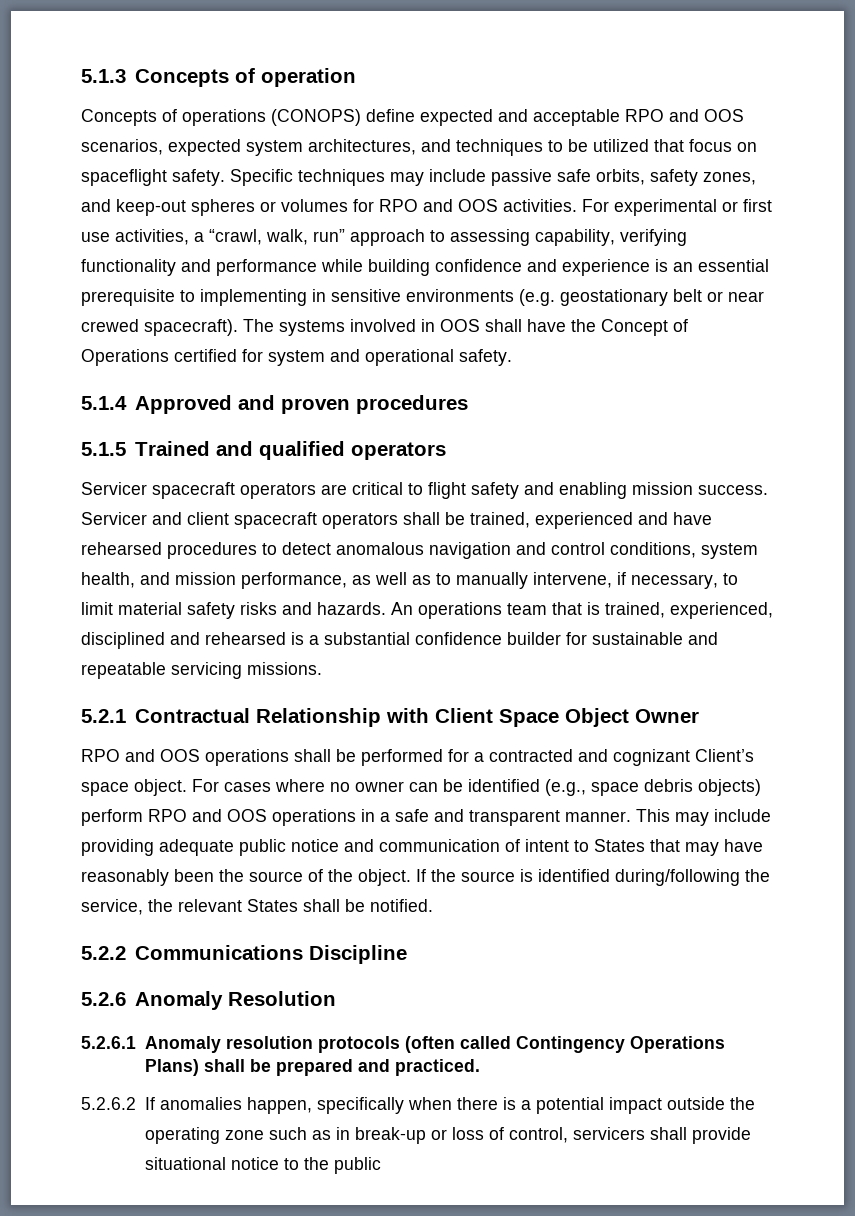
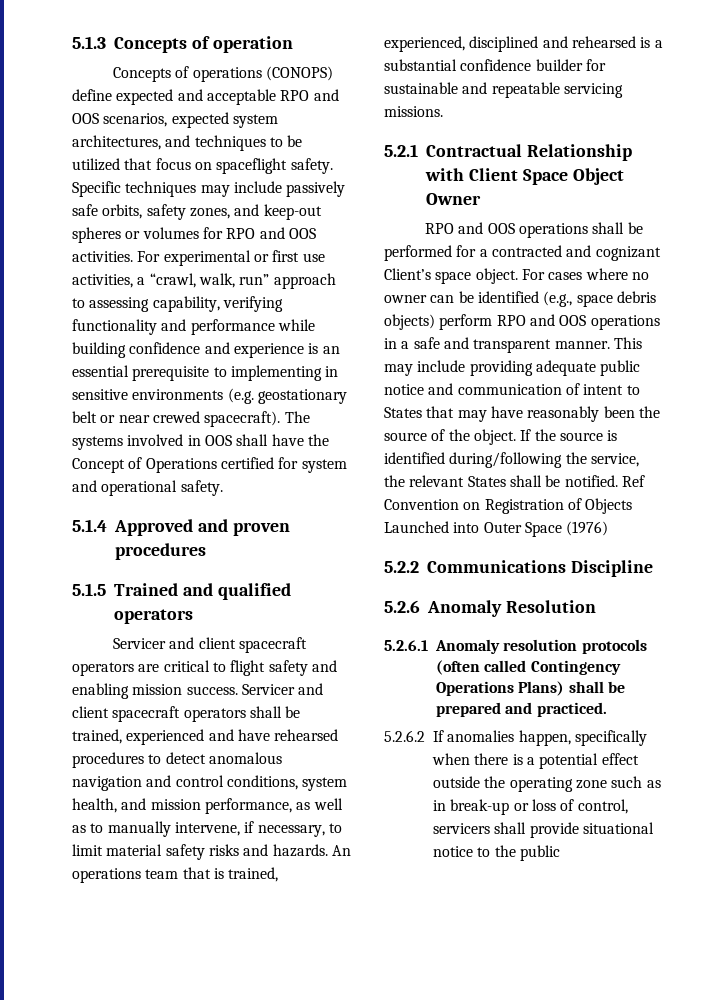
- Specific techniques may include passive safe orbits, safety zones, and keep-out spheres or volumes for RPO and OOS activities.
+ Specific techniques may include passively safe orbits, safety zones, and keep-out spheres or volumes for RPO and OOS activities.
- Servicer spacecraft operators are critical to flight safety and enabling mission success.
+ Servicer and client spacecraft operators are critical to flight safety and enabling mission success.
+ Ref Convention on Registration of Objects Launched into Outer Space (1976)
- 5.2.6.2 If anomalies happen, specifically when there is a potential impact outside the operating zone such as in break-up or loss of control, servicers shall provide situational notice to the public
+ 5.2.6.2 If anomalies happen, specifically when there is a potential effect outside the operating zone such as in break-up or loss of control, servicers shall provide situational notice to the public

